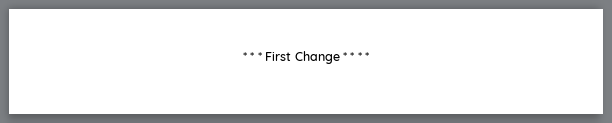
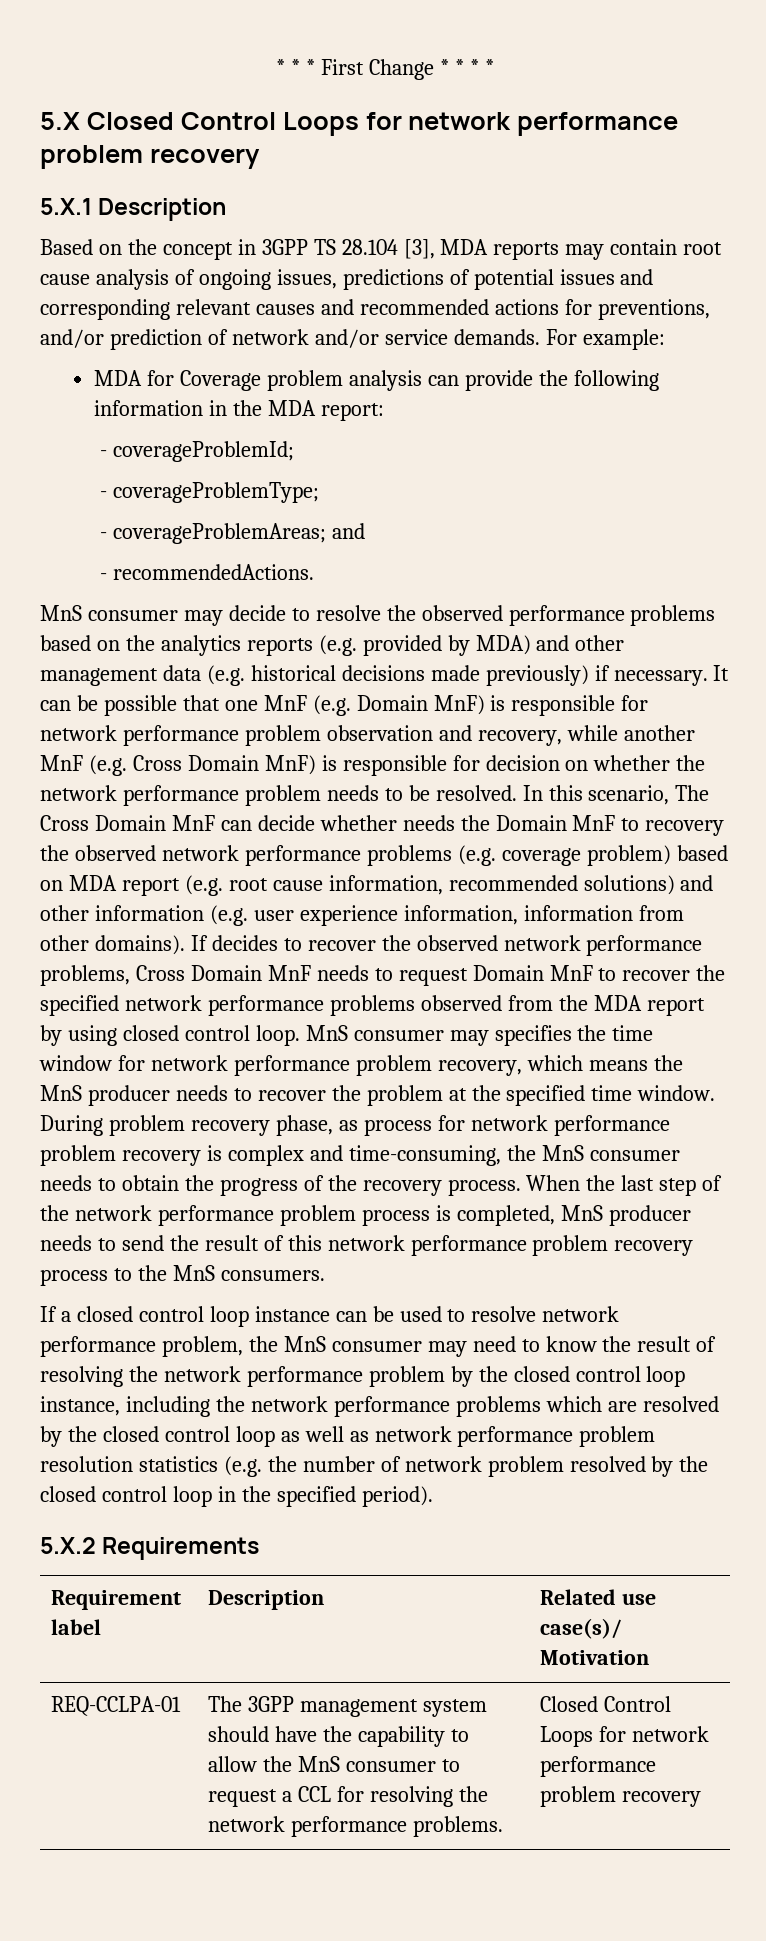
+ 5.X Closed Control Loops for network performance problem recovery
+ 5.X.1 Description
+ Based on the concept in 3GPP TS 28.104 [3], MDA reports may contain root cause analysis of ongoing issues, predictions of potential issues and corresponding relevant causes and recommended actions for preventions, and/or prediction of network and/or service demands. For example:
+ MDA for Coverage problem analysis can provide the following information in the MDA report:
+ - coverageProblemId;
+ - coverageProblemType;
+ - coverageProblemAreas; and
+ - recommendedActions.
+ MnS consumer may decide to resolve the observed performance problems based on the analytics reports (e.g. provided by MDA) and other management data (e.g. historical decisions made previously) if necessary. It can be possible that one MnF (e.g. Domain MnF) is responsible for network performance problem observation and recovery, while another MnF (e.g. Cross Domain MnF) is responsible for decision on whether the network performance problem needs to be resolved. In this scenario, The Cross Domain MnF can decide whether needs the Domain MnF to recovery the observed network performance problems (e.g. coverage problem) based on MDA report (e.g. root cause information, recommended solutions) and other information (e.g. user experience information, information from other domains). If decides to recover the observed network performance problems, Cross Domain MnF needs to request Domain MnF to recover the specified network performance problems observed from the MDA report by using closed control loop. MnS consumer may specifies the time window for network performance problem recovery, which means the MnS producer needs to recover the problem at the specified time window. During problem recovery phase, as process for network performance problem recovery is complex and time-consuming, the MnS consumer needs to obtain the progress of the recovery process. When the last step of the network performance problem process is completed, MnS producer needs to send the result of this network performance problem recovery process to the MnS consumers.
+ If a closed control loop instance can be used to resolve network performance problem, the MnS consumer may need to know the result of resolving the network performance problem by the closed control loop instance, including the network performance problems which are resolved by the closed control loop as well as network performance problem resolution statistics (e.g. the number of network problem resolved by the closed control loop in the specified period).
+ 5.X.2 Requirements
+ Requirement label | Description | Related use case(s)/ Motivation
+ REQ-CCLPA-01 | The 3GPP management system should have the capability to allow the MnS consumer to request a CCL for resolving the network performance problems. | Closed Control Loops for network performance problem recovery

